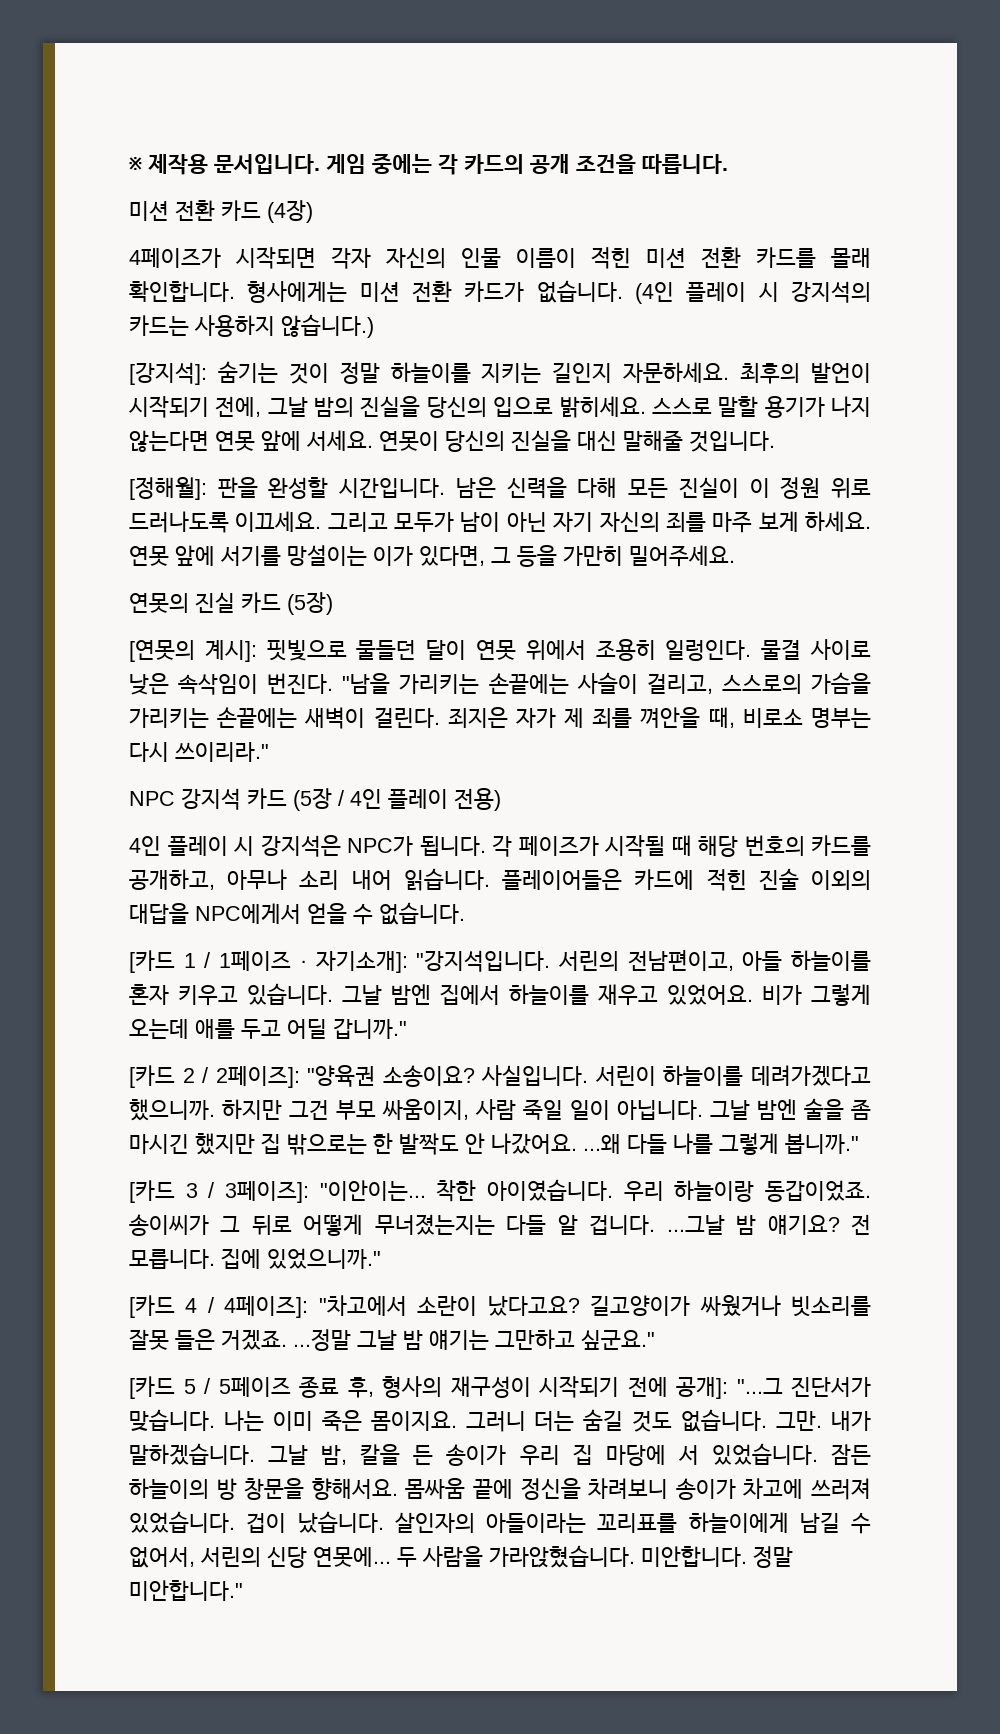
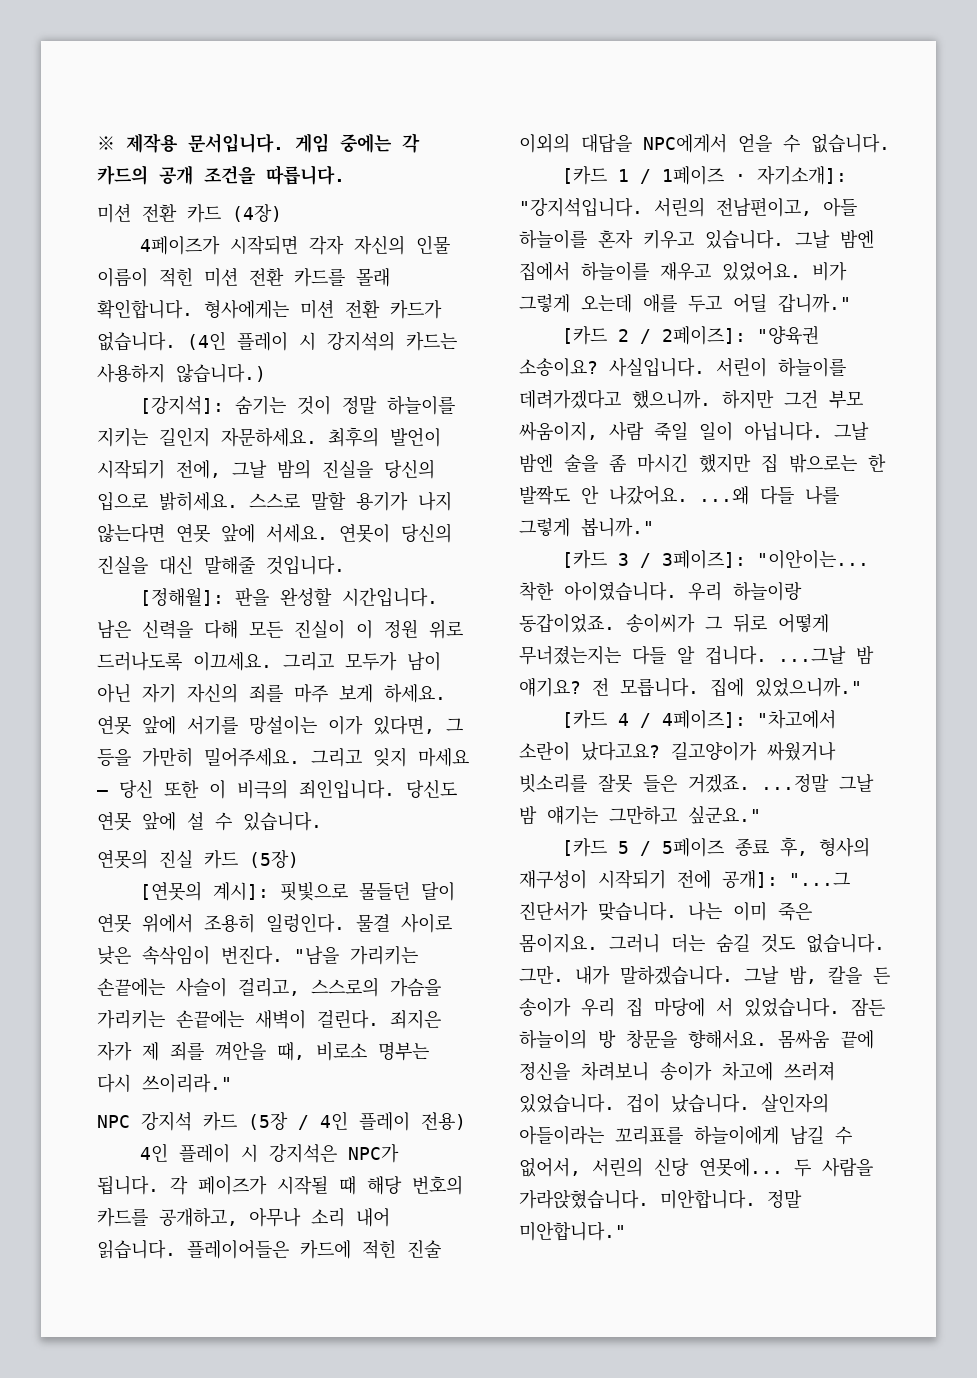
+ 그리고 잊지 마세요 — 당신 또한 이 비극의 죄인입니다. 당신도 연못 앞에 설 수 있습니다.

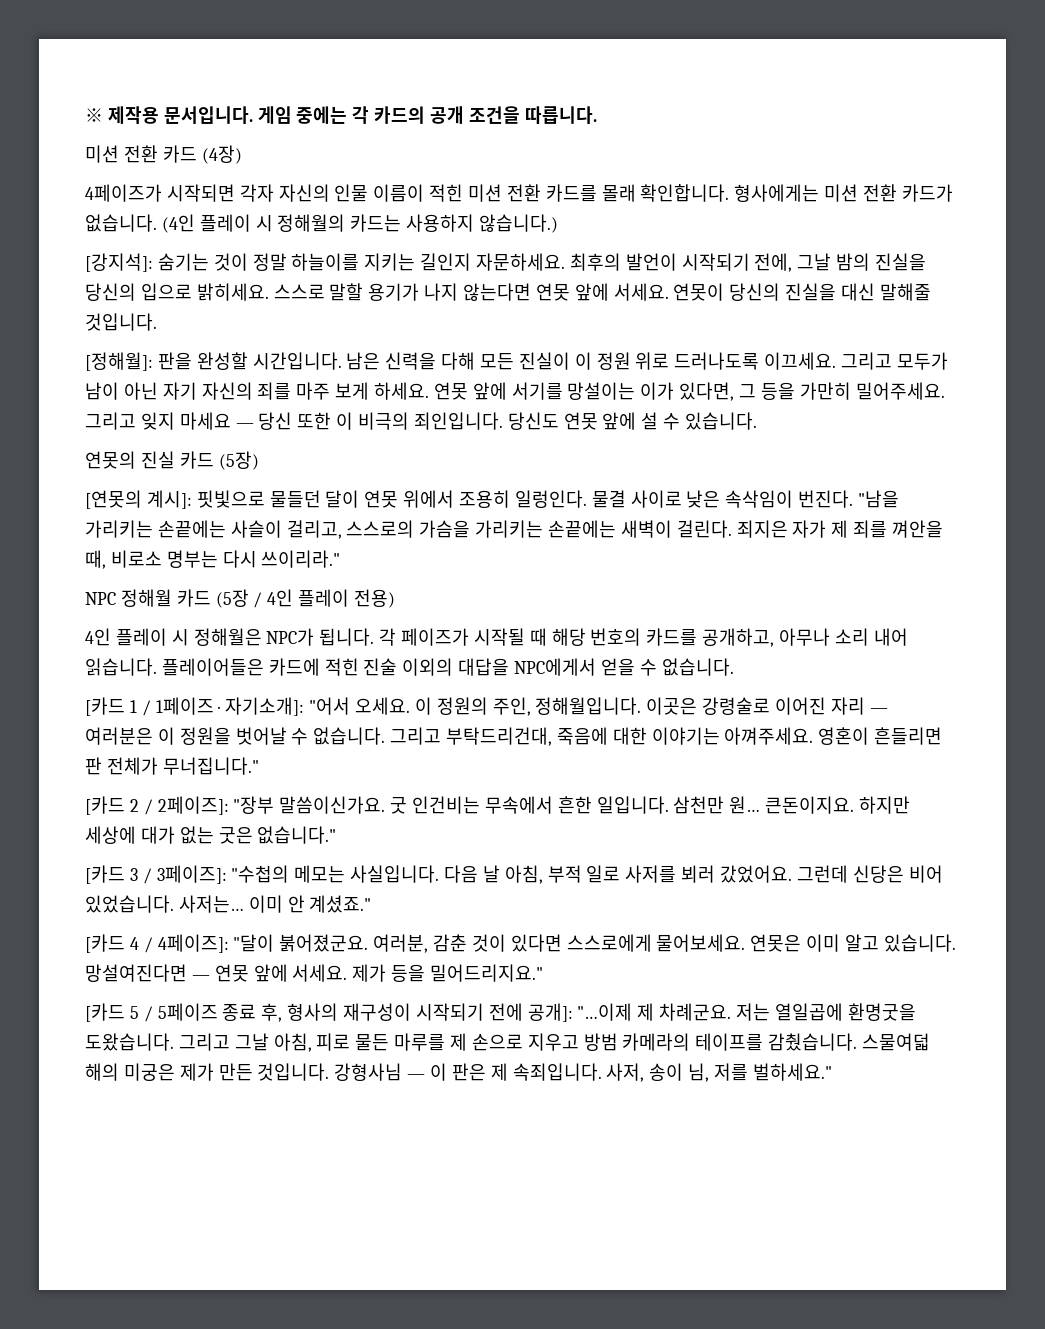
- (4인 플레이 시 강지석의 카드는 사용하지 않습니다.)
+ (4인 플레이 시 정해월의 카드는 사용하지 않습니다.)
- NPC 강지석 카드 (5장 / 4인 플레이 전용)
+ NPC 정해월 카드 (5장 / 4인 플레이 전용)
- 4인 플레이 시 강지석은 NPC가 됩니다.
+ 4인 플레이 시 정해월은 NPC가 됩니다.
- [카드 1 / 1페이즈 · 자기소개]: "강지석입니다. 서린의 전남편이고, 아들 하늘이를 혼자 키우고 있습니다. 그날 밤엔 집에서 하늘이를 재우고 있었어요. 비가 그렇게 오는데 애를 두고 어딜 갑니까."
- [카드 2 / 2페이즈]: "양육권 소송이요? 사실입니다. 서린이 하늘이를 데려가겠다고 했으니까. 하지만 그건 부모 싸움이지, 사람 죽일 일이 아닙니다. 그날 밤엔 술을 좀 마시긴 했지만 집 밖으로는 한 발짝도 안 나갔어요. ...왜 다들 나를 그렇게 봅니까."
- [카드 3 / 3페이즈]: "이안이는... 착한 아이였습니다. 우리 하늘이랑 동갑이었죠. 송이씨가 그 뒤로 어떻게 무너졌는지는 다들 알 겁니다. ...그날 밤 얘기요? 전 모릅니다. 집에 있었으니까."
- [카드 4 / 4페이즈]: "차고에서 소란이 났다고요? 길고양이가 싸웠거나 빗소리를 잘못 들은 거겠죠. ...정말 그날 밤 얘기는 그만하고 싶군요."
+ [카드 1 / 1페이즈 · 자기소개]: "어서 오세요. 이 정원의 주인, 정해월입니다. 이곳은 강령술로 이어진 자리 — 여러분은 이 정원을 벗어날 수 없습니다. 그리고 부탁드리건대, 죽음에 대한 이야기는 아껴주세요. 영혼이 흔들리면 판 전체가 무너집니다."
+ [카드 2 / 2페이즈]: "장부 말씀이신가요. 굿 인건비는 무속에서 흔한 일입니다. 삼천만 원… 큰돈이지요. 하지만 세상에 대가 없는 굿은 없습니다."
+ [카드 3 / 3페이즈]: "수첩의 메모는 사실입니다. 다음 날 아침, 부적 일로 사저를 뵈러 갔었어요. 그런데 신당은 비어 있었습니다. 사저는… 이미 안 계셨죠."
+ [카드 4 / 4페이즈]: "달이 붉어졌군요. 여러분, 감춘 것이 있다면 스스로에게 물어보세요. 연못은 이미 알고 있습니다. 망설여진다면 — 연못 앞에 서세요. 제가 등을 밀어드리지요."
- [카드 5 / 5페이즈 종료 후, 형사의 재구성이 시작되기 전에 공개]: "...그 진단서가 맞습니다. 나는 이미 죽은 몸이지요. 그러니 더는 숨길 것도 없습니다. 그만. 내가 말하겠습니다. 그날 밤, 칼을 든 송이가 우리 집 마당에 서 있었습니다. 잠든 하늘이의 방 창문을 향해서요. 몸싸움 끝에 정신을 차려보니 송이가 차고에 쓰러져 있었습니다. 겁이 났습니다. 살인자의 아들이라는 꼬리표를 하늘이에게 남길 수 없어서, 서린의 신당 연못에... 두 사람을 가라앉혔습니다. 미안합니다. 정말 미안합니다."
+ [카드 5 / 5페이즈 종료 후, 형사의 재구성이 시작되기 전에 공개]: "…이제 제 차례군요. 저는 열일곱에 환명굿을 도왔습니다. 그리고 그날 아침, 피로 물든 마루를 제 손으로 지우고 방범 카메라의 테이프를 감췄습니다. 스물여덟 해의 미궁은 제가 만든 것입니다. 강형사님 — 이 판은 제 속죄입니다. 사저, 송이 님, 저를 벌하세요."

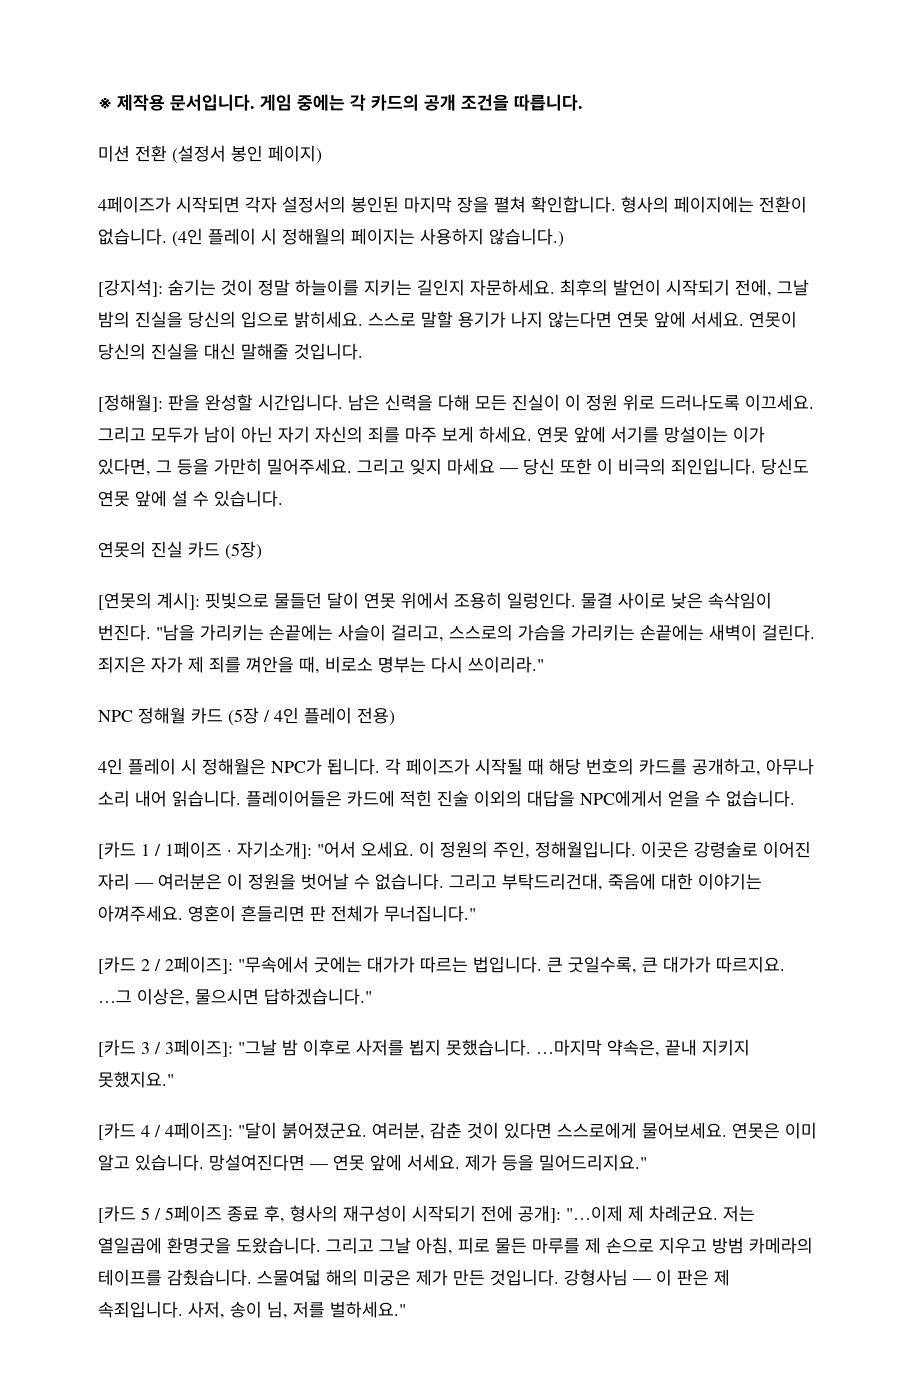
- 미션 전환 카드 (4장)
+ 미션 전환 (설정서 봉인 페이지)
- 4페이즈가 시작되면 각자 자신의 인물 이름이 적힌 미션 전환 카드를 몰래 확인합니다. 형사에게는 미션 전환 카드가 없습니다.
+ 4페이즈가 시작되면 각자 설정서의 봉인된 마지막 장을 펼쳐 확인합니다. 형사의 페이지에는 전환이 없습니다.
- (4인 플레이 시 정해월의 카드는 사용하지 않습니다.)
+ (4인 플레이 시 정해월의 페이지는 사용하지 않습니다.)
- [카드 2 / 2페이즈]: "장부 말씀이신가요. 굿 인건비는 무속에서 흔한 일입니다. 삼천만 원… 큰돈이지요. 하지만 세상에 대가 없는 굿은 없습니다."
- [카드 3 / 3페이즈]: "수첩의 메모는 사실입니다. 다음 날 아침, 부적 일로 사저를 뵈러 갔었어요. 그런데 신당은 비어 있었습니다. 사저는… 이미 안 계셨죠."
+ [카드 2 / 2페이즈]: "무속에서 굿에는 대가가 따르는 법입니다. 큰 굿일수록, 큰 대가가 따르지요. …그 이상은, 물으시면 답하겠습니다."
+ [카드 3 / 3페이즈]: "그날 밤 이후로 사저를 뵙지 못했습니다. …마지막 약속은, 끝내 지키지 못했지요."

